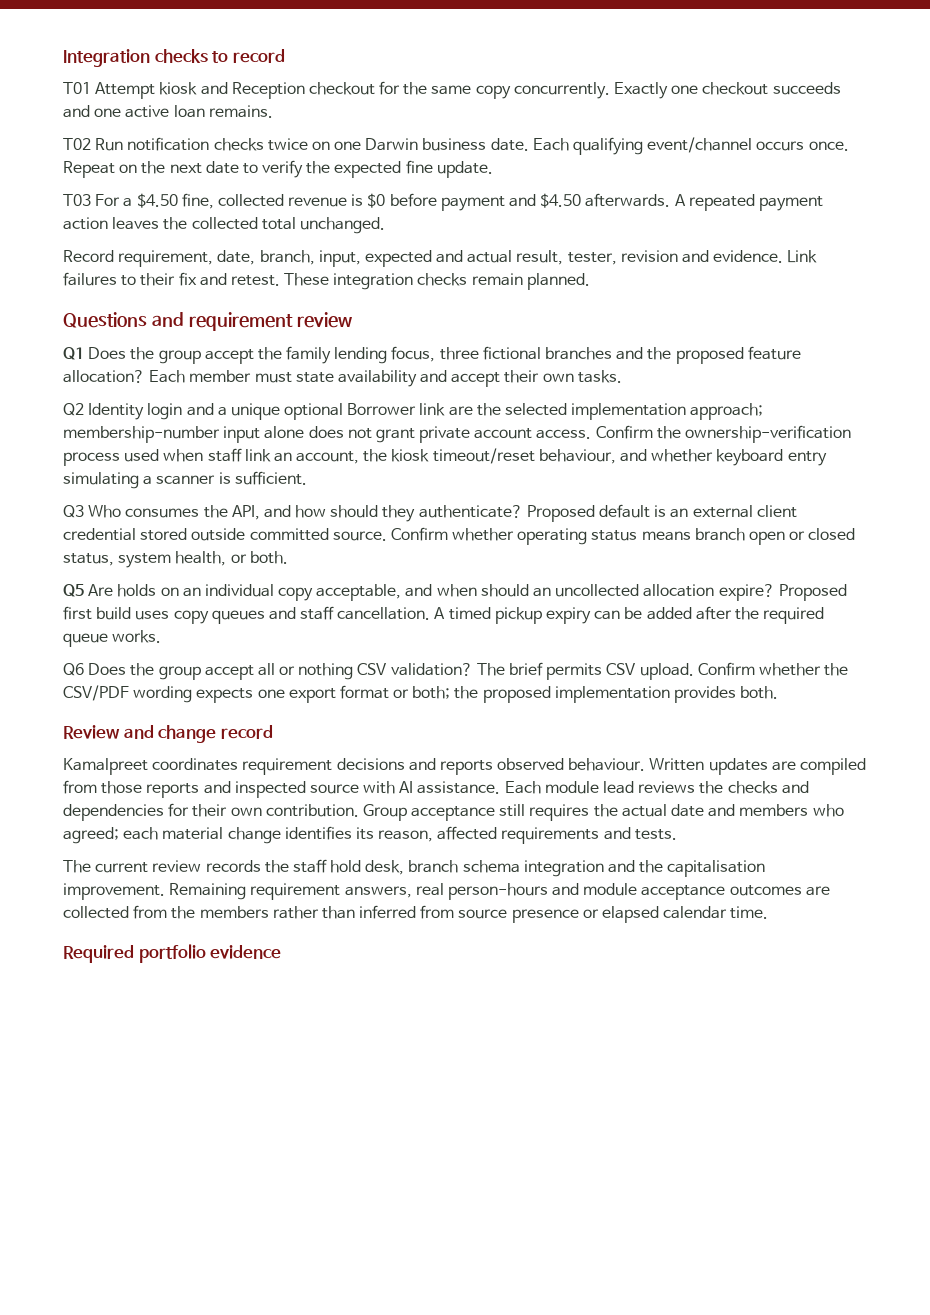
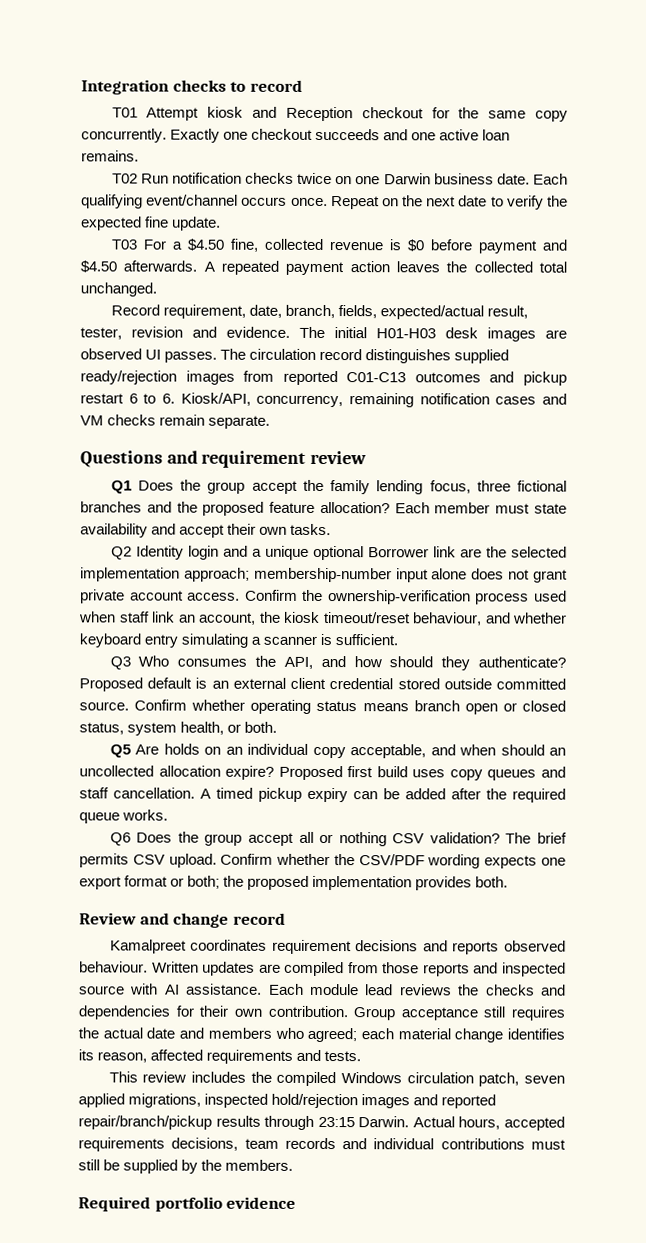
- Record requirement, date, branch, input, expected and actual result, tester, revision and evidence.
+ Record requirement, date, branch, fields, expected/actual result, tester, revision and evidence.
- Link failures to their fix and retest. These integration checks remain planned.
+ The initial H01-H03 desk images are observed UI passes. The circulation record distinguishes supplied ready/rejection images from reported C01-C13 outcomes and pickup restart 6 to 6. Kiosk/API, concurrency, remaining notification cases and VM checks remain separate.
- The current review records the staff hold desk, branch schema integration and the capitalisation improvement. Remaining requirement answers, real person-hours and module acceptance outcomes are collected from the members rather than inferred from source presence or elapsed calendar time.
+ This review includes the compiled Windows circulation patch, seven applied migrations, inspected hold/rejection images and reported repair/branch/pickup results through 23:15 Darwin. Actual hours, accepted requirements decisions, team records and individual contributions must still be supplied by the members.

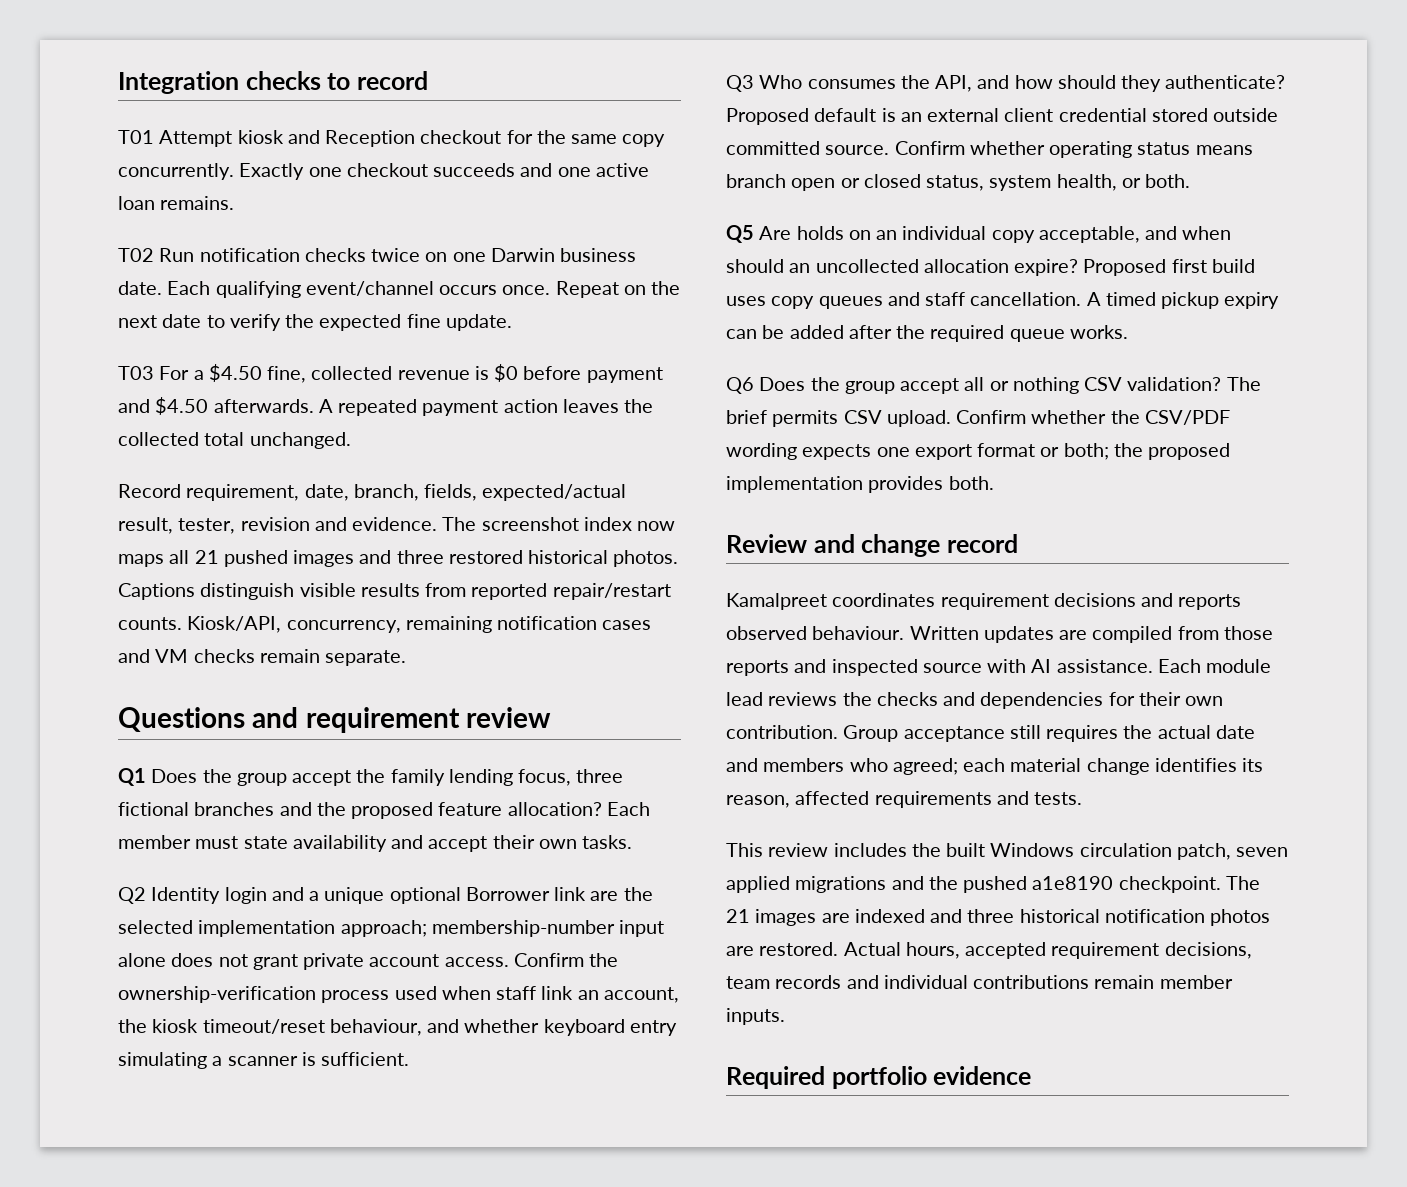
- The initial H01-H03 desk images are observed UI passes. The circulation record distinguishes supplied ready/rejection images from reported C01-C13 outcomes and pickup restart 6 to 6. Kiosk/API, concurrency, remaining notification cases and VM checks remain separate.
+ The screenshot index now maps all 21 pushed images and three restored historical photos. Captions distinguish visible results from reported repair/restart counts. Kiosk/API, concurrency, remaining notification cases and VM checks remain separate.
- This review includes the compiled Windows circulation patch, seven applied migrations, inspected hold/rejection images and reported repair/branch/pickup results through 23:15 Darwin.
+ This review includes the built Windows circulation patch, seven applied migrations and the pushed a1e8190 checkpoint. The 21 images are indexed and three historical notification photos are restored.
- Actual hours, accepted requirements decisions, team records and individual contributions must still be supplied by the members.
+ Actual hours, accepted requirement decisions, team records and individual contributions remain member inputs.

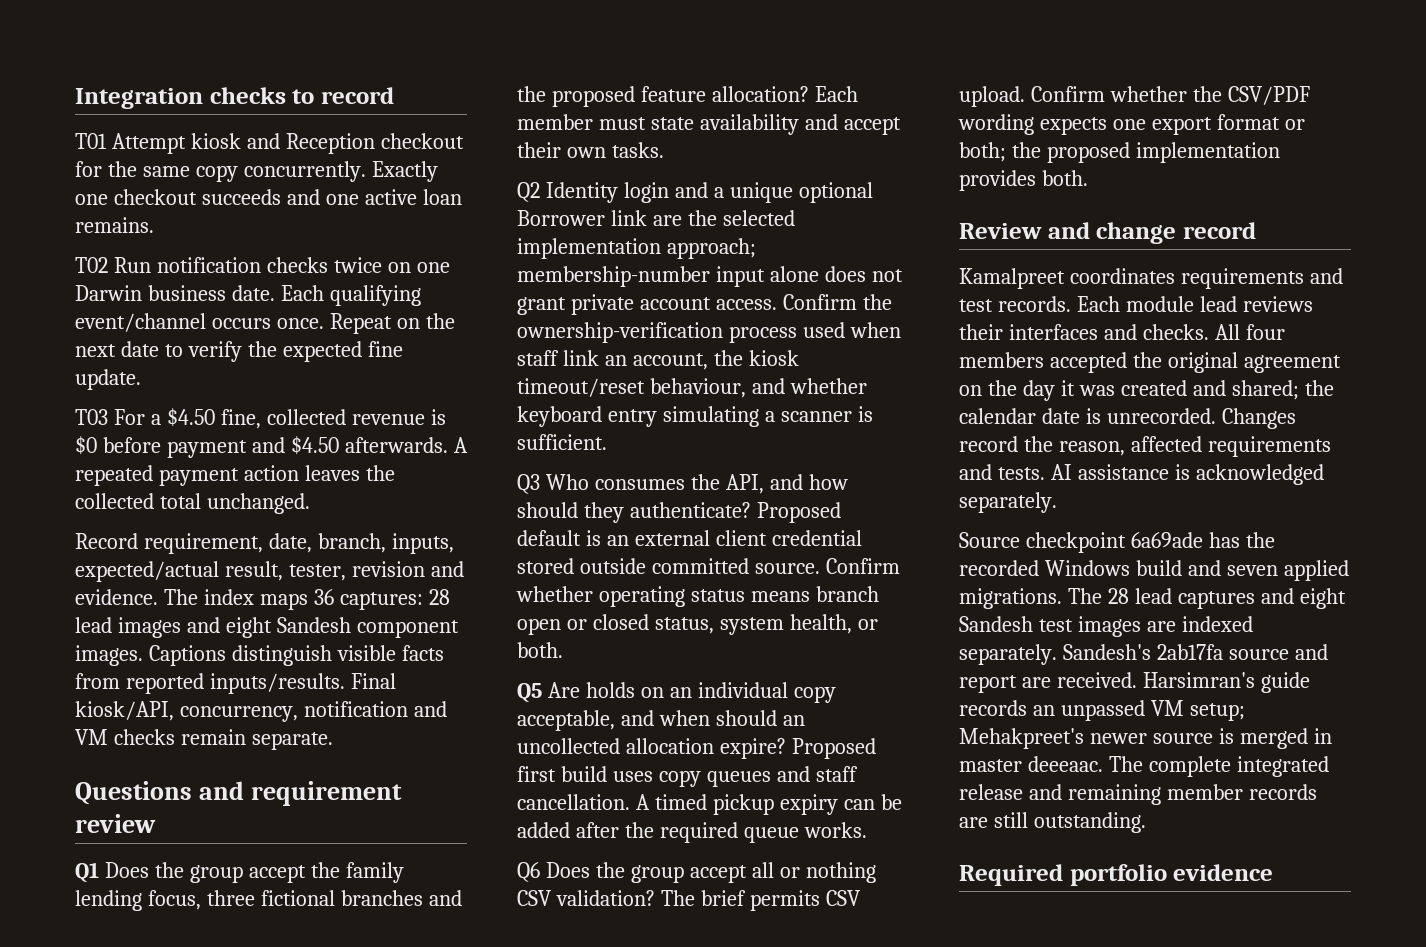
- Record requirement, date, branch, fields, expected/actual result, tester, revision and evidence.
+ Record requirement, date, branch, inputs, expected/actual result, tester, revision and evidence.
- The screenshot index now maps all 21 pushed images and three restored historical photos.
+ The index maps 36 captures: 28 lead images and eight Sandesh component images.
- Captions distinguish visible results from reported repair/restart counts. Kiosk/API, concurrency, remaining notification cases and VM checks remain separate.
+ Captions distinguish visible facts from reported inputs/results. Final kiosk/API, concurrency, notification and VM checks remain separate.
- Kamalpreet coordinates requirement decisions and reports observed behaviour. Written updates are compiled from those reports and inspected source with AI assistance. Each module lead reviews the checks and dependencies for their own contribution. Group acceptance still requires the actual date and members who agreed; each material change identifies its reason, affected requirements and tests.
- This review includes the built Windows circulation patch, seven applied migrations and the pushed a1e8190 checkpoint. The 21 images are indexed and three historical notification photos are restored. Actual hours, accepted requirement decisions, team records and individual contributions remain member inputs.
+ Kamalpreet coordinates requirements and test records. Each module lead reviews their interfaces and checks. All four members accepted the original agreement on the day it was created and shared; the calendar date is unrecorded. Changes record the reason, affected requirements and tests. AI assistance is acknowledged separately.
+ Source checkpoint 6a69ade has the recorded Windows build and seven applied migrations. The 28 lead captures and eight Sandesh test images are indexed separately. Sandesh's 2ab17fa source and report are received. Harsimran's guide records an unpassed VM setup; Mehakpreet's newer source is merged in master deeeaac. The complete integrated release and remaining member records are still outstanding.

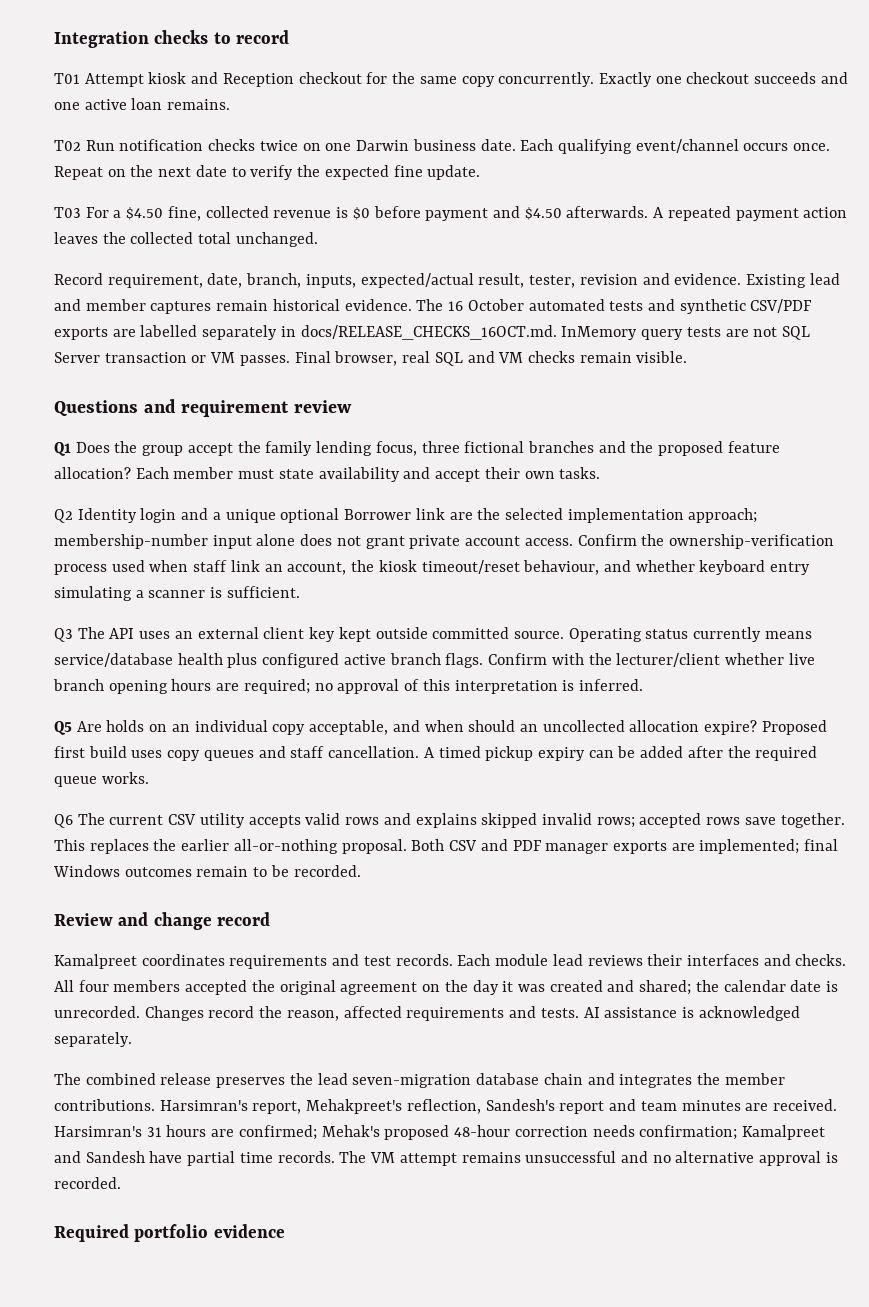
- The index maps 36 captures: 28 lead images and eight Sandesh component images. Captions distinguish visible facts from reported inputs/results. Final kiosk/API, concurrency, notification and VM checks remain separate.
+ Existing lead and member captures remain historical evidence. The 16 October automated tests and synthetic CSV/PDF exports are labelled separately in docs/RELEASE_CHECKS_16OCT.md. InMemory query tests are not SQL Server transaction or VM passes. Final browser, real SQL and VM checks remain visible.
- Q3 Who consumes the API, and how should they authenticate? Proposed default is an external client credential stored outside committed source.
+ Q3 The API uses an external client key kept outside committed source.
- Confirm whether operating status means branch open or closed status, system health, or both.
+ Operating status currently means service/database health plus configured active branch flags. Confirm with the lecturer/client whether live branch opening hours are required; no approval of this interpretation is inferred.
- Q6 Does the group accept all or nothing CSV validation? The brief permits CSV upload. Confirm whether the CSV/PDF wording expects one export format or both; the proposed implementation provides both.
+ Q6 The current CSV utility accepts valid rows and explains skipped invalid rows; accepted rows save together. This replaces the earlier all-or-nothing proposal. Both CSV and PDF manager exports are implemented; final Windows outcomes remain to be recorded.
- Source checkpoint 6a69ade has the recorded Windows build and seven applied migrations. The 28 lead captures and eight Sandesh test images are indexed separately. Sandesh's 2ab17fa source and report are received. Harsimran's guide records an unpassed VM setup; Mehakpreet's newer source is merged in master deeeaac. The complete integrated release and remaining member records are still outstanding.
+ The combined release preserves the lead seven-migration database chain and integrates the member contributions. Harsimran's report, Mehakpreet's reflection, Sandesh's report and team minutes are received. Harsimran's 31 hours are confirmed; Mehak's proposed 48-hour correction needs confirmation; Kamalpreet and Sandesh have partial time records. The VM attempt remains unsuccessful and no alternative approval is recorded.

